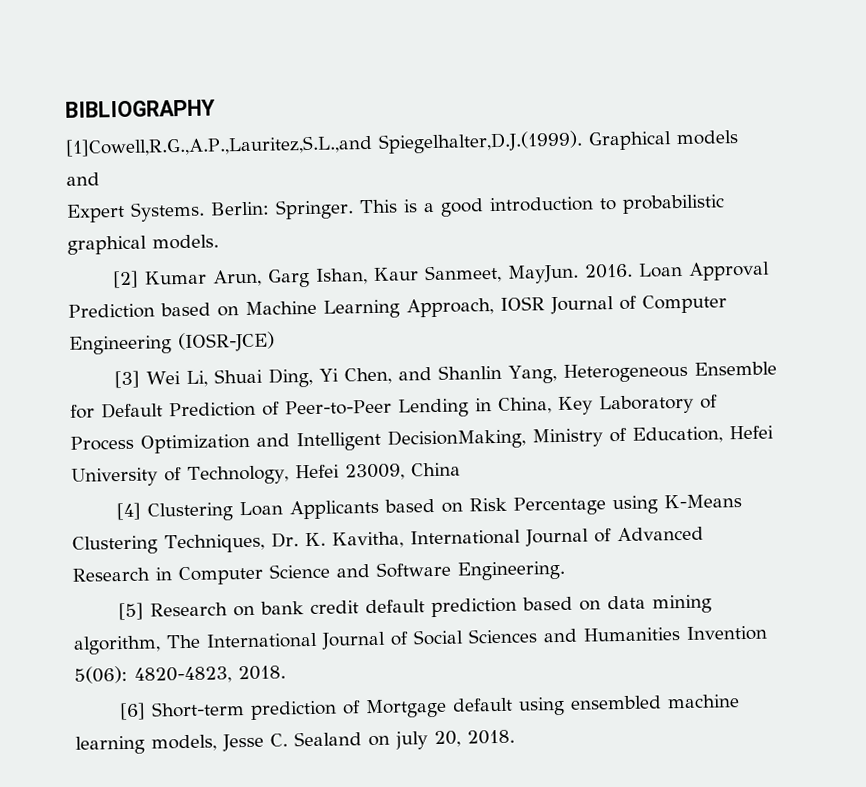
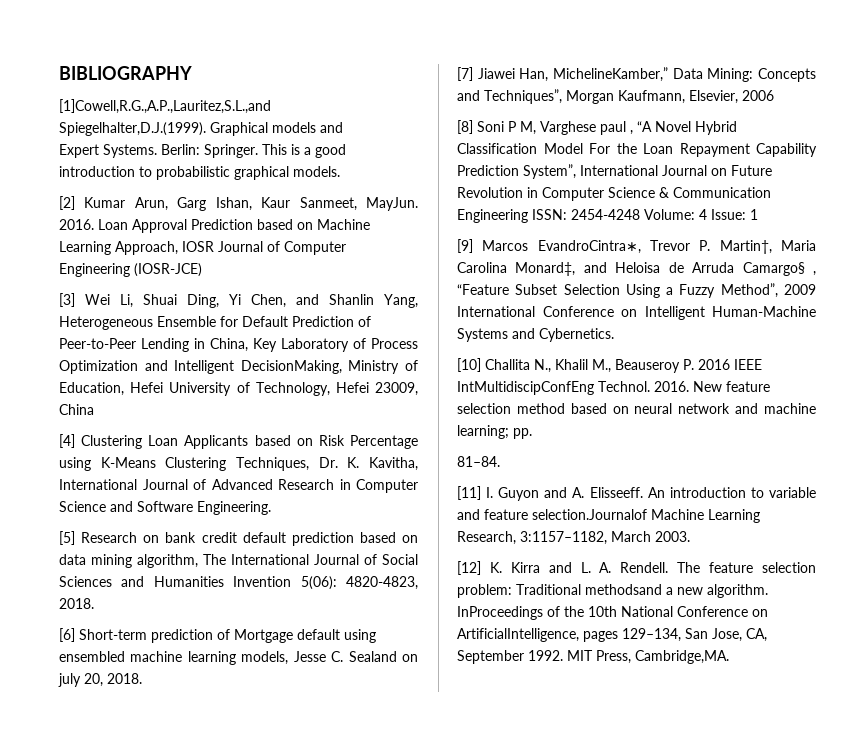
+ [7] Jiawei Han, MichelineKamber,” Data Mining: Concepts and Techniques”, Morgan Kaufmann, Elsevier, 2006
+ [8] Soni P M, Varghese paul , “A Novel Hybrid Classification Model For the Loan Repayment Capability Prediction System”, International Journal on Future Revolution in Computer Science & Communication Engineering ISSN: 2454-4248 Volume: 4 Issue: 1
+ [9] Marcos EvandroCintra∗, Trevor P. Martin†, Maria Carolina Monard‡, and Heloisa de Arruda Camargo§ , “Feature Subset Selection Using a Fuzzy Method”, 2009 International Conference on Intelligent Human-Machine Systems and Cybernetics.
+ [10] Challita N., Khalil M., Beauseroy P. 2016 IEEE IntMultidiscipConfEng Technol. 2016. New feature selection method based on neural network and machine learning; pp.
+ 81–84.
+ [11] I. Guyon and A. Elisseeff. An introduction to variable and feature selection.Journalof Machine Learning Research, 3:1157–1182, March 2003.
+ [12] K. Kirra and L. A. Rendell. The feature selection problem: Traditional methodsand a new algorithm. InProceedings of the 10th National Conference on ArtificialIntelligence, pages 129–134, San Jose, CA, September 1992. MIT Press, Cambridge,MA.

